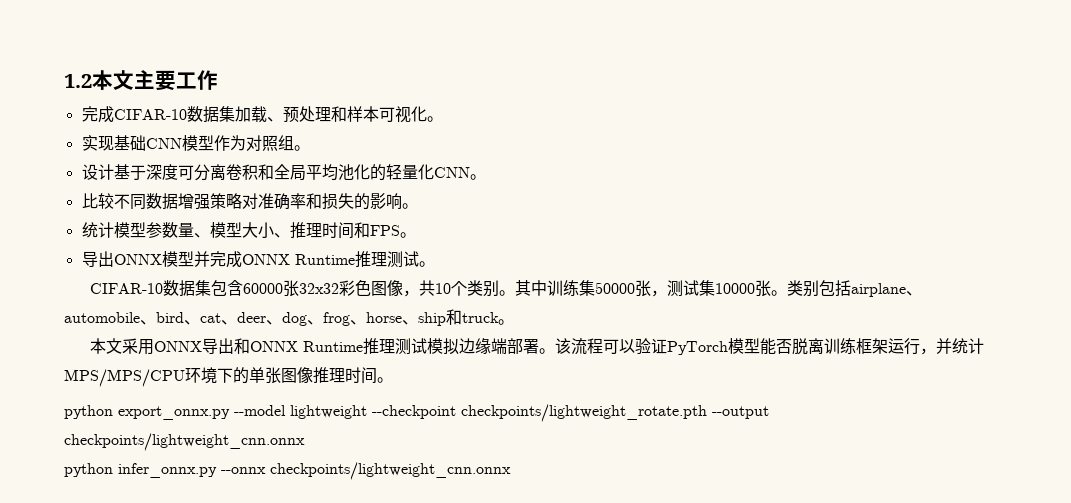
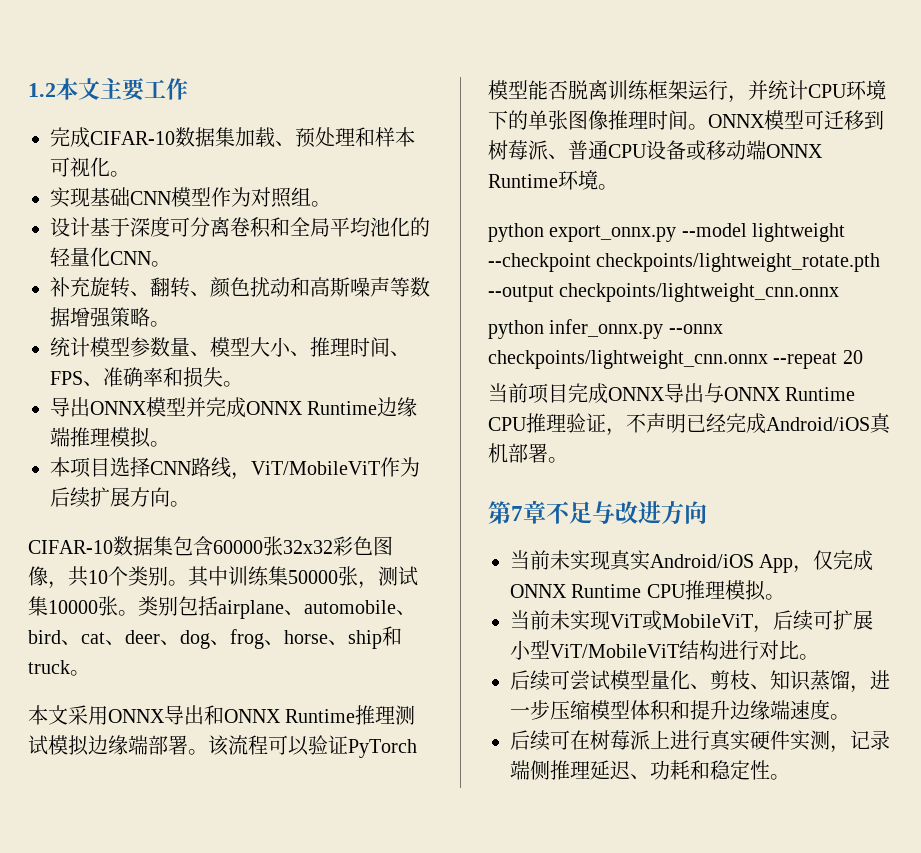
- 比较不同数据增强策略对准确率和损失的影响。
+ 补充旋转、翻转、颜色扰动和高斯噪声等数据增强策略。
- 统计模型参数量、模型大小、推理时间和FPS。
+ 统计模型参数量、模型大小、推理时间、FPS、准确率和损失。
- 导出ONNX模型并完成ONNX Runtime推理测试。
+ 导出ONNX模型并完成ONNX Runtime边缘端推理模拟。
+ 本项目选择CNN路线，ViT/MobileViT作为后续扩展方向。
- 该流程可以验证PyTorch模型能否脱离训练框架运行，并统计MPS/MPS/CPU环境下的单张图像推理时间。
+ 该流程可以验证PyTorch模型能否脱离训练框架运行，并统计CPU环境下的单张图像推理时间。ONNX模型可迁移到树莓派、普通CPU设备或移动端ONNX Runtime环境。
- python infer_onnx.py --onnx checkpoints/lightweight_cnn.onnx
+ python infer_onnx.py --onnx checkpoints/lightweight_cnn.onnx --repeat 20
+ 当前项目完成ONNX导出与ONNX Runtime CPU推理验证，不声明已经完成Android/iOS真机部署。
+ 第7章不足与改进方向
+ 当前未实现真实Android/iOS App，仅完成ONNX Runtime CPU推理模拟。
+ 当前未实现ViT或MobileViT，后续可扩展小型ViT/MobileViT结构进行对比。
+ 后续可尝试模型量化、剪枝、知识蒸馏，进一步压缩模型体积和提升边缘端速度。
+ 后续可在树莓派上进行真实硬件实测，记录端侧推理延迟、功耗和稳定性。

